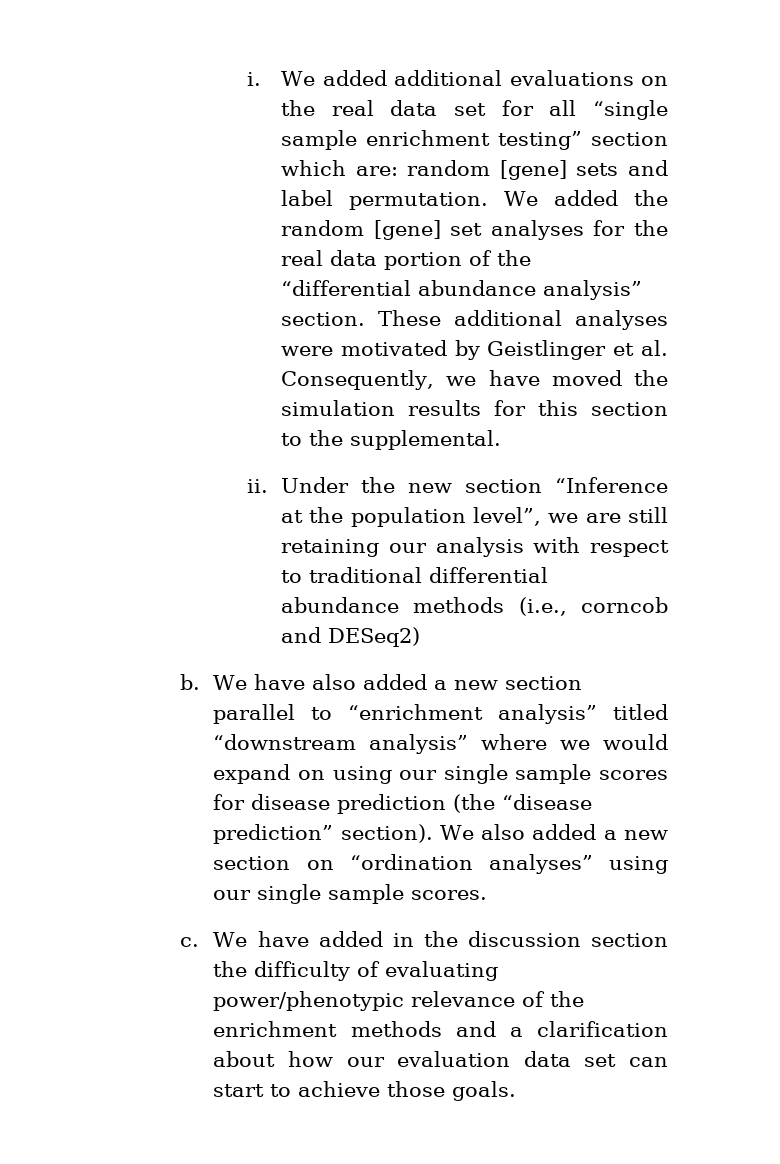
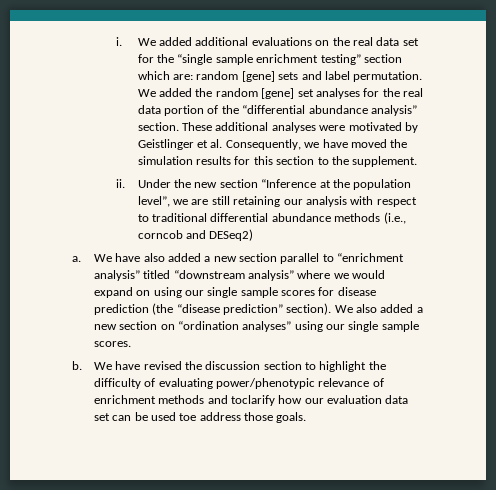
- We added additional evaluations on the real data set for all “single sample enrichment testing” section which are: random [gene] sets and label permutation.
+ We added additional evaluations on the real data set for the “single sample enrichment testing” section which are: random [gene] sets and label permutation.
- These additional analyses were motivated by Geistlinger et al. Consequently, we have moved the simulation results for this section to the supplemental.
+ These additional analyses were motivated by Geistlinger et al. Consequently, we have moved the simulation results for this section to the supplement.
- b.
+ a.
- c. We have added in the discussion section the difficulty of evaluating power/phenotypic relevance of the enrichment methods and a clarification about how our evaluation data set can start to achieve those goals.
+ b. We have revised the discussion section to highlight the difficulty of evaluating power/phenotypic relevance of enrichment methods and toclarify how our evaluation data set can be used toe address those goals.

